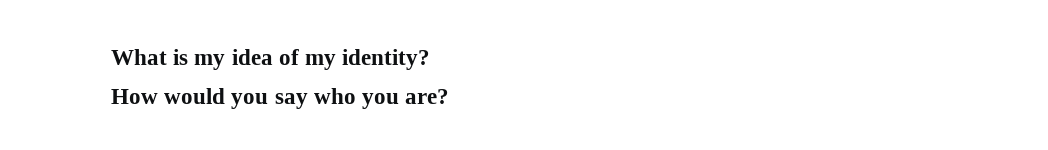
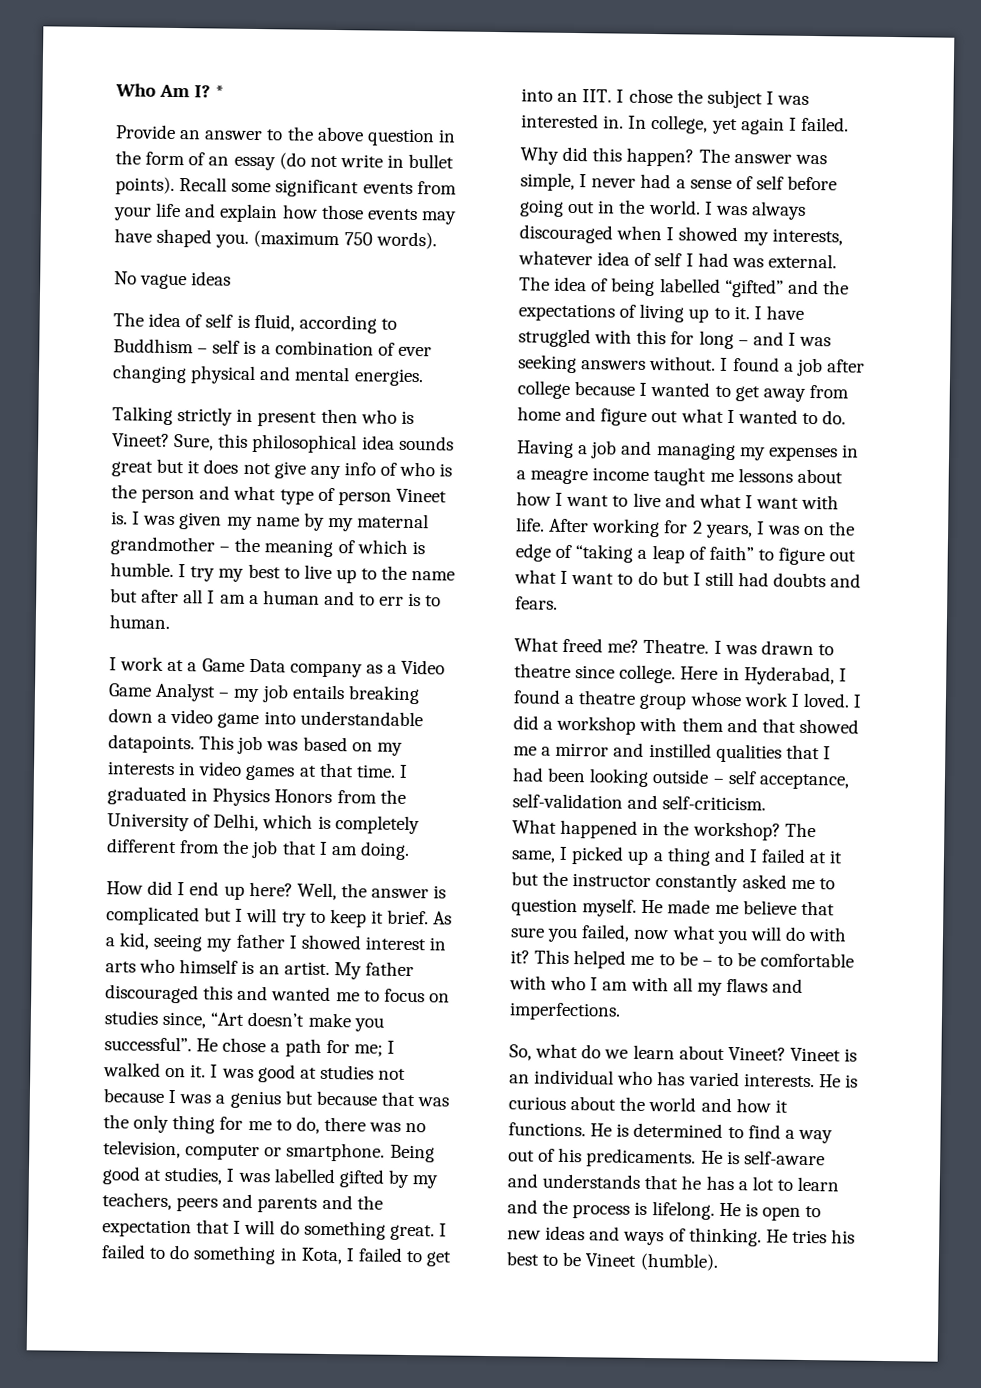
- What is my idea of my identity?
- How would you say who you are?
+ Who Am I? *
+ Provide an answer to the above question in the form of an essay (do not write in bullet points). Recall some significant events from your life and explain how those events may have shaped you. (maximum 750 words).
+ No vague ideas
+ The idea of self is fluid, according to Buddhism – self is a combination of ever changing physical and mental energies.
+ Talking strictly in present then who is Vineet? Sure, this philosophical idea sounds great but it does not give any info of who is the person and what type of person Vineet is. I was given my name by my maternal grandmother – the meaning of which is humble. I try my best to live up to the name but after all I am a human and to err is to human.
+ I work at a Game Data company as a Video Game Analyst – my job entails breaking down a video game into understandable datapoints. This job was based on my interests in video games at that time. I graduated in Physics Honors from the University of Delhi, which is completely different from the job that I am doing.
+ How did I end up here? Well, the answer is complicated but I will try to keep it brief. As a kid, seeing my father I showed interest in arts who himself is an artist. My father discouraged this and wanted me to focus on studies since, “Art doesn’t make you successful”. He chose a path for me; I walked on it. I was good at studies not because I was a genius but because that was the only thing for me to do, there was no television, computer or smartphone. Being good at studies, I was labelled gifted by my teachers, peers and parents and the expectation that I will do something great. I failed to do something in Kota, I failed to get into an IIT. I chose the subject I was interested in. In college, yet again I failed.
+ Why did this happen? The answer was simple, I never had a sense of self before going out in the world. I was always discouraged when I showed my interests, whatever idea of self I had was external. The idea of being labelled “gifted” and the expectations of living up to it. I have struggled with this for long – and I was seeking answers without. I found a job after college because I wanted to get away from home and figure out what I wanted to do.
+ Having a job and managing my expenses in a meagre income taught me lessons about how I want to live and what I want with life. After working for 2 years, I was on the edge of “taking a leap of faith” to figure out what I want to do but I still had doubts and fears.
+ What freed me? Theatre. I was drawn to theatre since college. Here in Hyderabad, I found a theatre group whose work I loved. I did a workshop with them and that showed me a mirror and instilled qualities that I had been looking outside – self acceptance, self-validation and self-criticism.
+ What happened in the workshop? The same, I picked up a thing and I failed at it but the instructor constantly asked me to question myself. He made me believe that sure you failed, now what you will do with it? This helped me to be – to be comfortable with who I am with all my flaws and imperfections.
+ So, what do we learn about Vineet? Vineet is an individual who has varied interests. He is curious about the world and how it functions. He is determined to find a way out of his predicaments. He is self-aware and understands that he has a lot to learn and the process is lifelong. He is open to new ideas and ways of thinking. He tries his best to be Vineet (humble).

